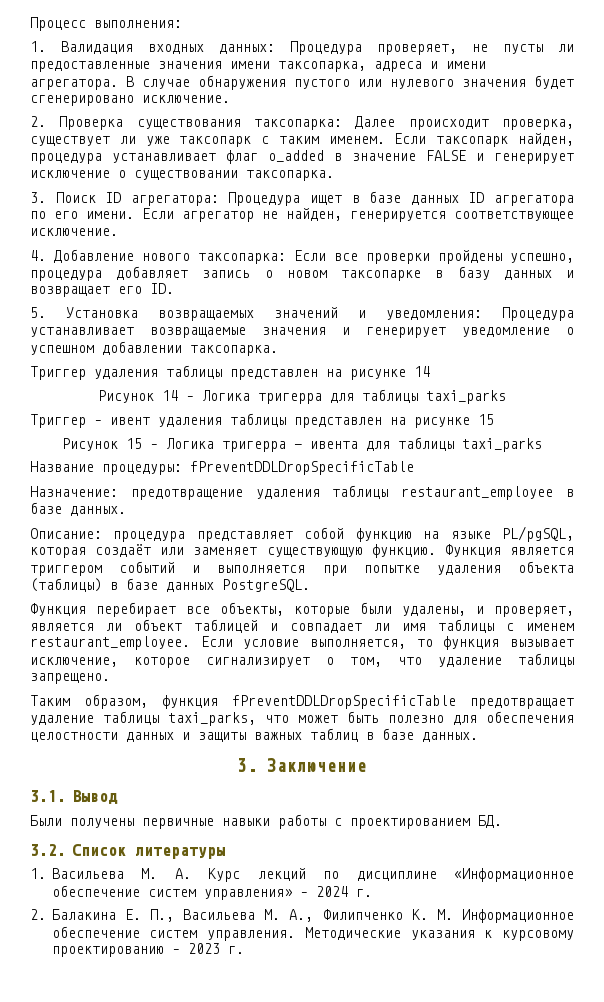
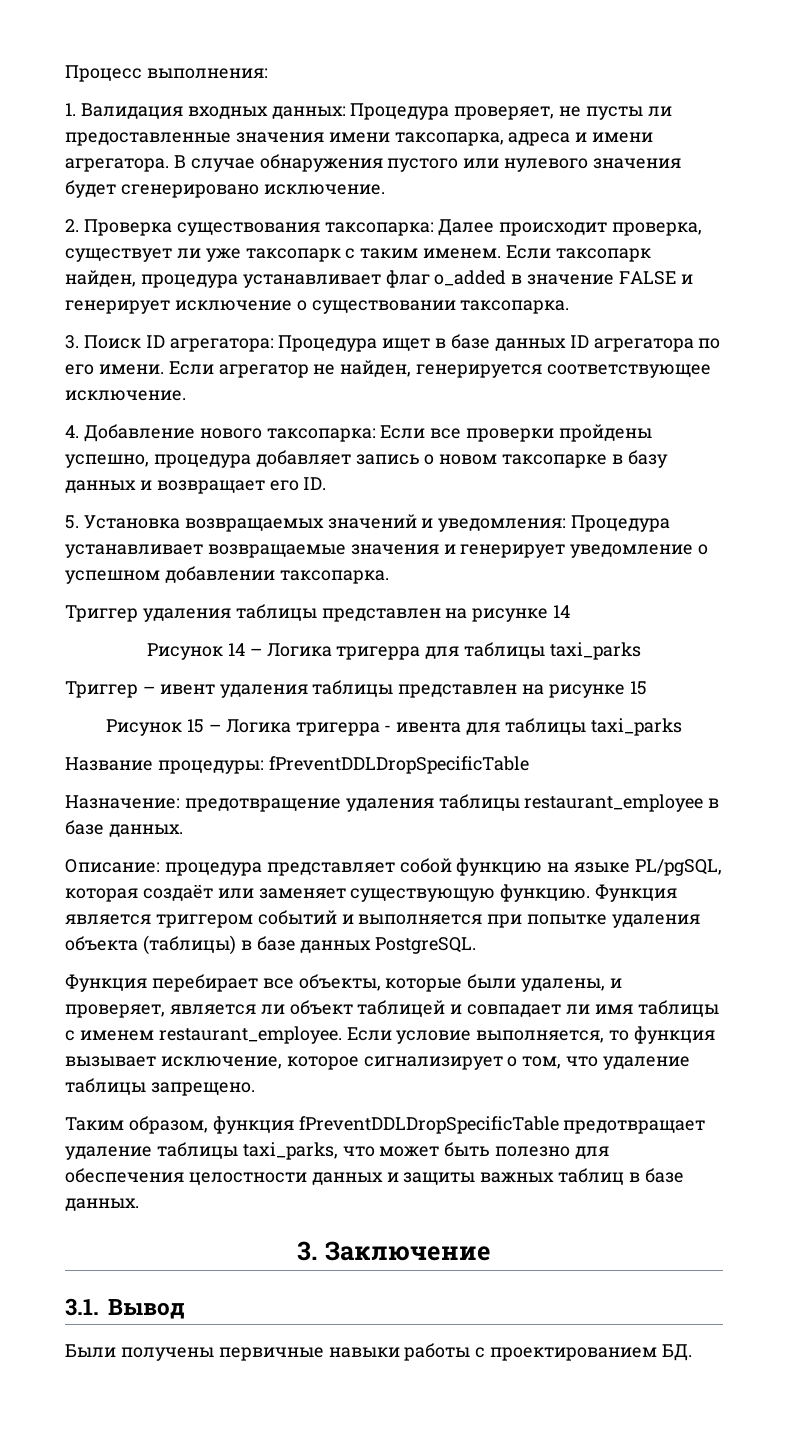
- 3.2. Список литературы
- 1. Васильева М. А. Курс лекций по дисциплине «Информационное обеспечение систем управления» – 2024 г.
- 2. Балакина Е. П., Васильева М. А., Филипченко К. М. Информационное обеспечение систем управления. Методические указания к курсовому проектированию – 2023 г.

